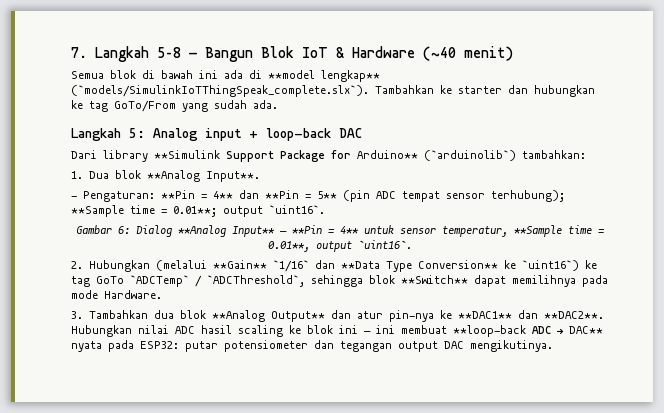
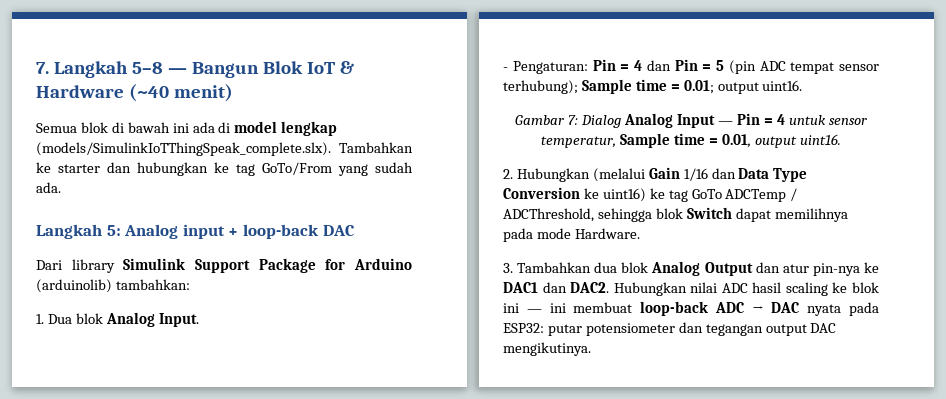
- Semua blok di bawah ini ada di **model lengkap** (`models/SimulinkIoTThingSpeak_complete.slx`). Tambahkan ke starter dan hubungkan ke tag GoTo/From yang sudah ada.
+ Semua blok di bawah ini ada di model lengkap (models/SimulinkIoTThingSpeak_complete.slx). Tambahkan ke starter dan hubungkan ke tag GoTo/From yang sudah ada.
- Dari library **Simulink Support Package for Arduino** (`arduinolib`) tambahkan:
+ Dari library Simulink Support Package for Arduino (arduinolib) tambahkan:
- 1. Dua blok **Analog Input**.
+ 1. Dua blok Analog Input.
- - Pengaturan: **Pin = 4** dan **Pin = 5** (pin ADC tempat sensor terhubung); **Sample time = 0.01**; output `uint16`.
- Gambar 6: Dialog **Analog Input** — **Pin = 4** untuk sensor temperatur, **Sample time = 0.01**, output `uint16`.
+ - Pengaturan: Pin = 4 dan Pin = 5 (pin ADC tempat sensor terhubung); Sample time = 0.01; output uint16.
+ Gambar 7: Dialog Analog Input — Pin = 4 untuk sensor temperatur, Sample time = 0.01, output uint16.
- 2. Hubungkan (melalui **Gain** `1/16` dan **Data Type Conversion** ke `uint16`) ke tag GoTo `ADCTemp` / `ADCThreshold`, sehingga blok **Switch** dapat memilihnya pada mode Hardware.
+ 2. Hubungkan (melalui Gain 1/16 dan Data Type Conversion ke uint16) ke tag GoTo ADCTemp / ADCThreshold, sehingga blok Switch dapat memilihnya pada mode Hardware.
- 3. Tambahkan dua blok **Analog Output** dan atur pin-nya ke **DAC1** dan **DAC2**.
+ 3. Tambahkan dua blok Analog Output dan atur pin-nya ke DAC1 dan DAC2.
- Hubungkan nilai ADC hasil scaling ke blok ini — ini membuat **loop-back ADC → DAC** nyata pada ESP32: putar potensiometer dan tegangan output DAC mengikutinya.
+ Hubungkan nilai ADC hasil scaling ke blok ini — ini membuat loop-back ADC → DAC nyata pada ESP32: putar potensiometer dan tegangan output DAC mengikutinya.

